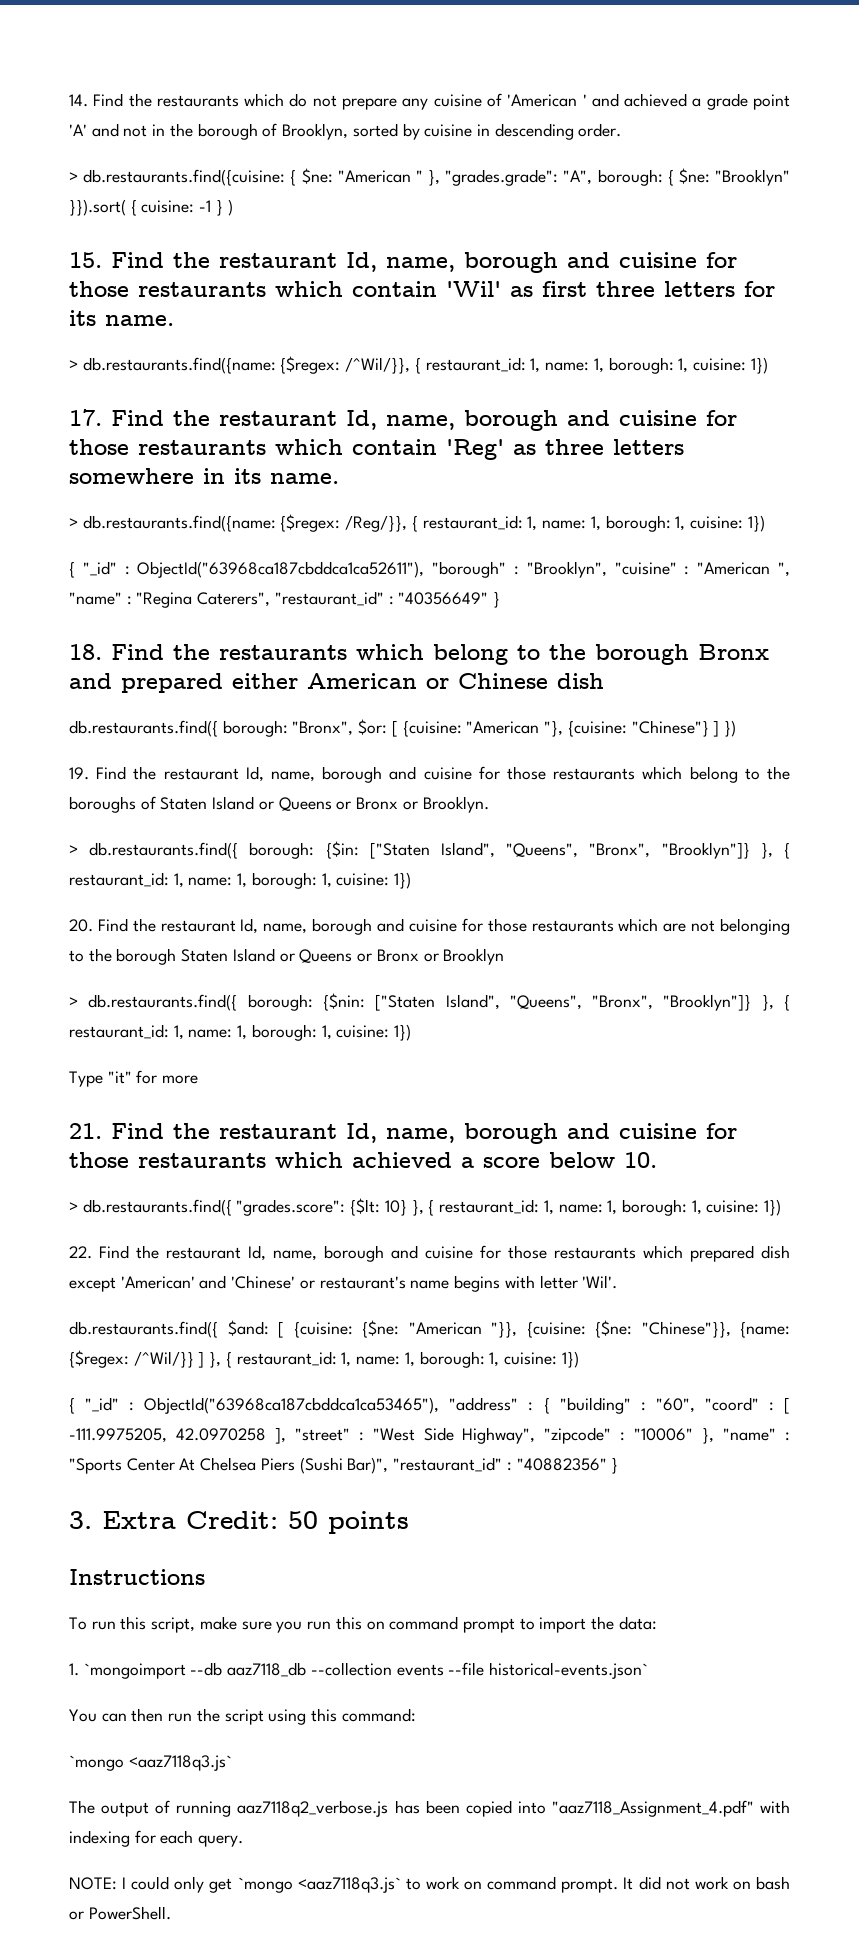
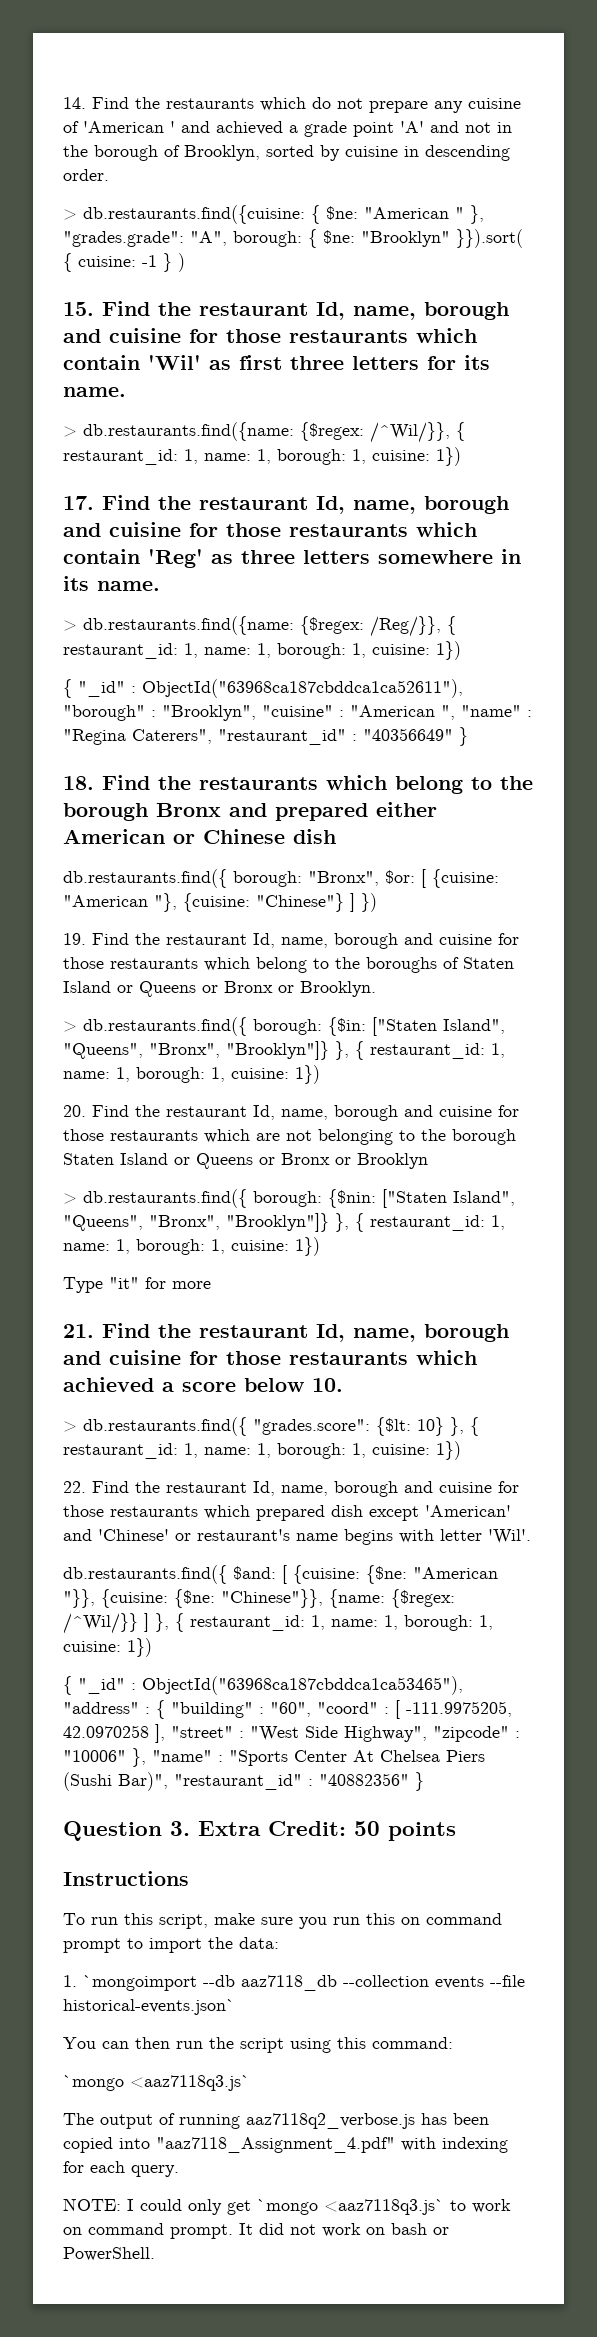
- 3. Extra Credit: 50 points
+ Question 3. Extra Credit: 50 points

